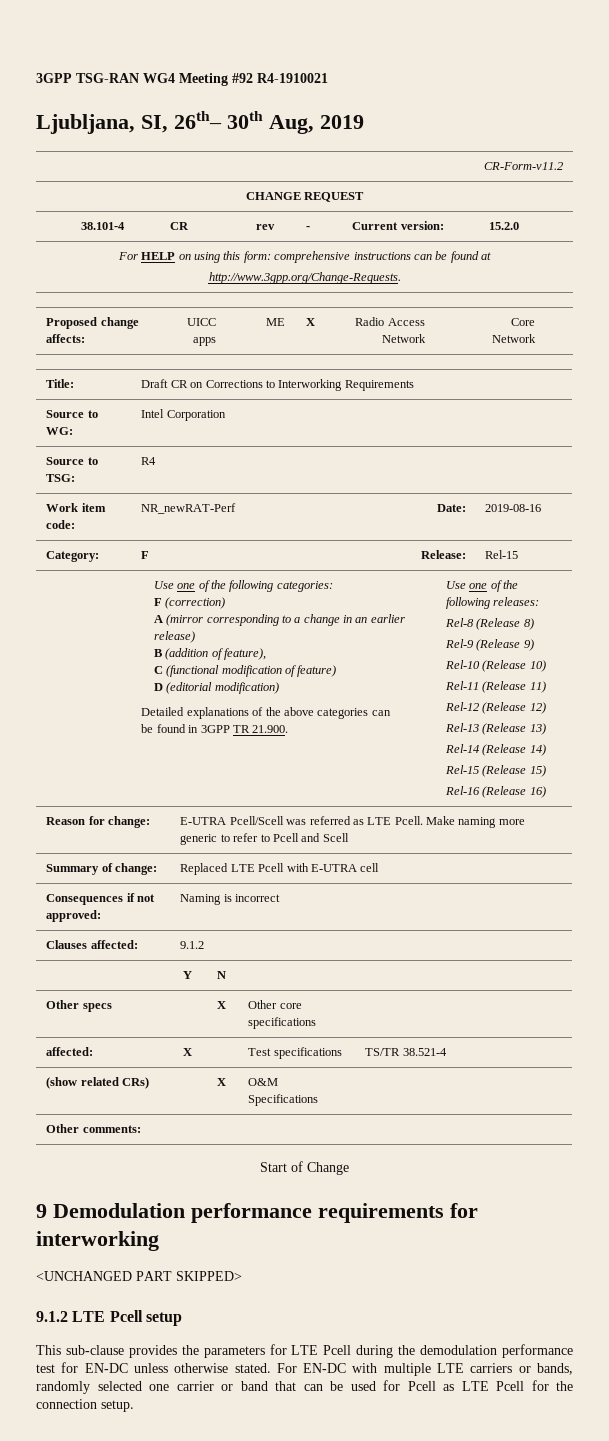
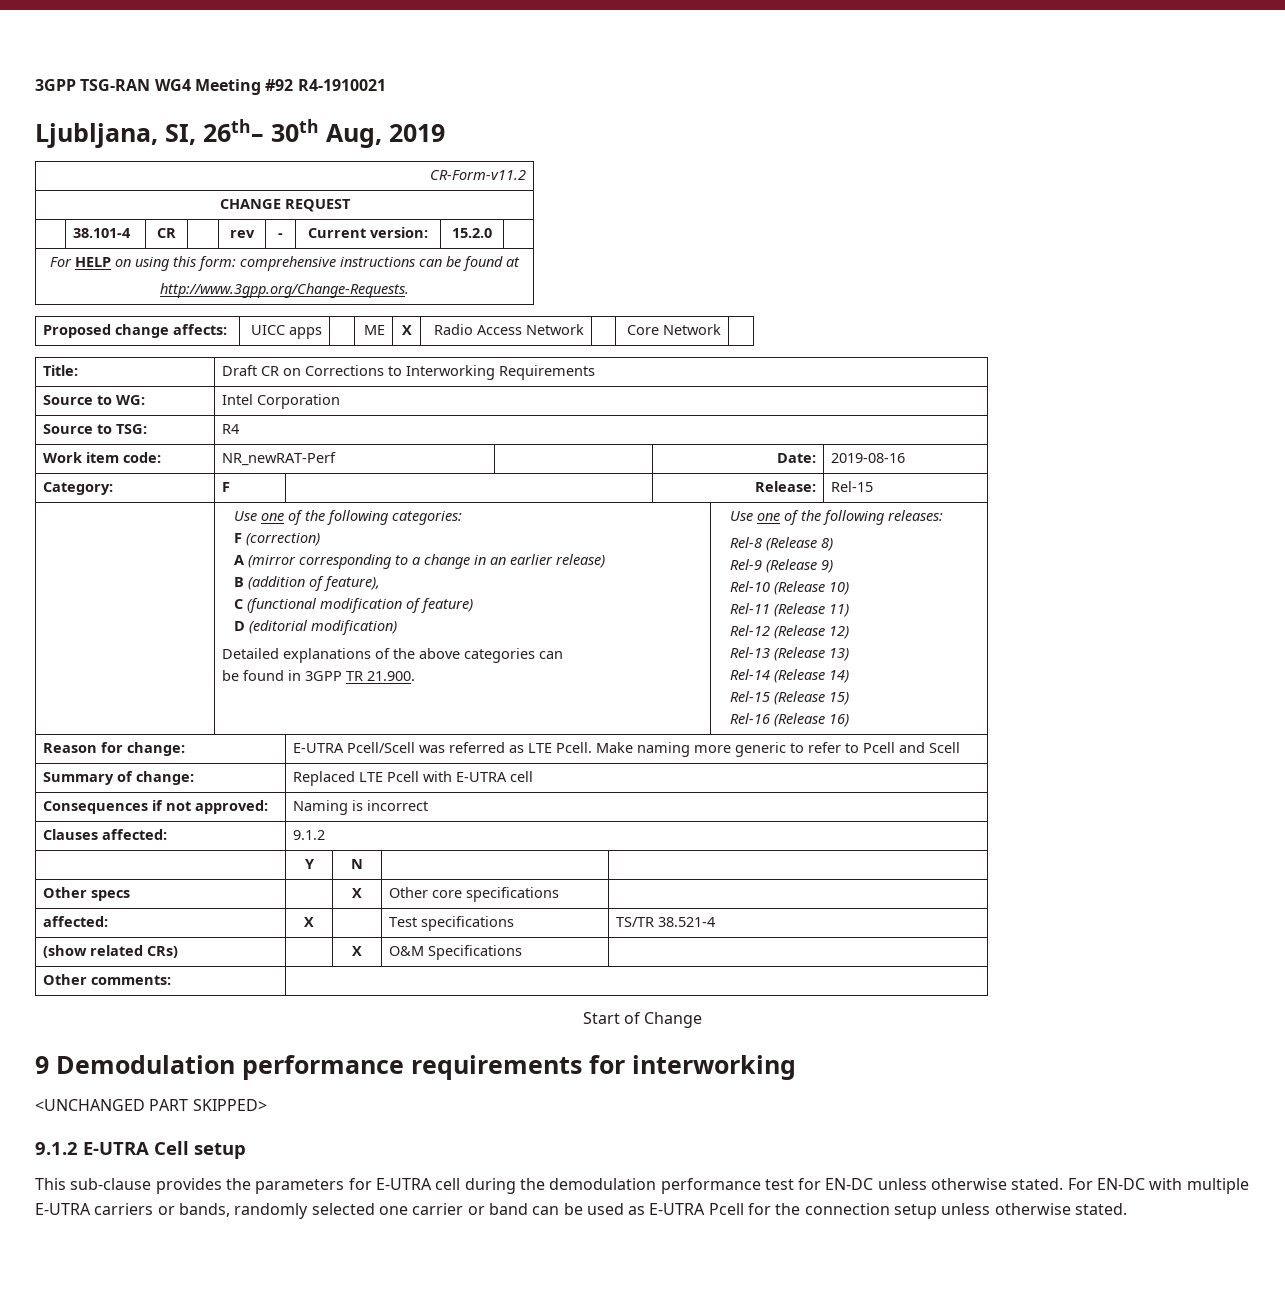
- 9.1.2 LTE Pcell setup
+ 9.1.2 E-UTRA Cell setup
- This sub-clause provides the parameters for LTE Pcell during the demodulation performance test for EN-DC unless otherwise stated.
+ This sub-clause provides the parameters for E-UTRA cell during the demodulation performance test for EN-DC unless otherwise stated.
- For EN-DC with multiple LTE carriers or bands, randomly selected one carrier or band that can be used for Pcell as LTE Pcell for the connection setup.
+ For EN-DC with multiple E-UTRA carriers or bands, randomly selected one carrier or band can be used as E-UTRA Pcell for the connection setup unless otherwise stated.

